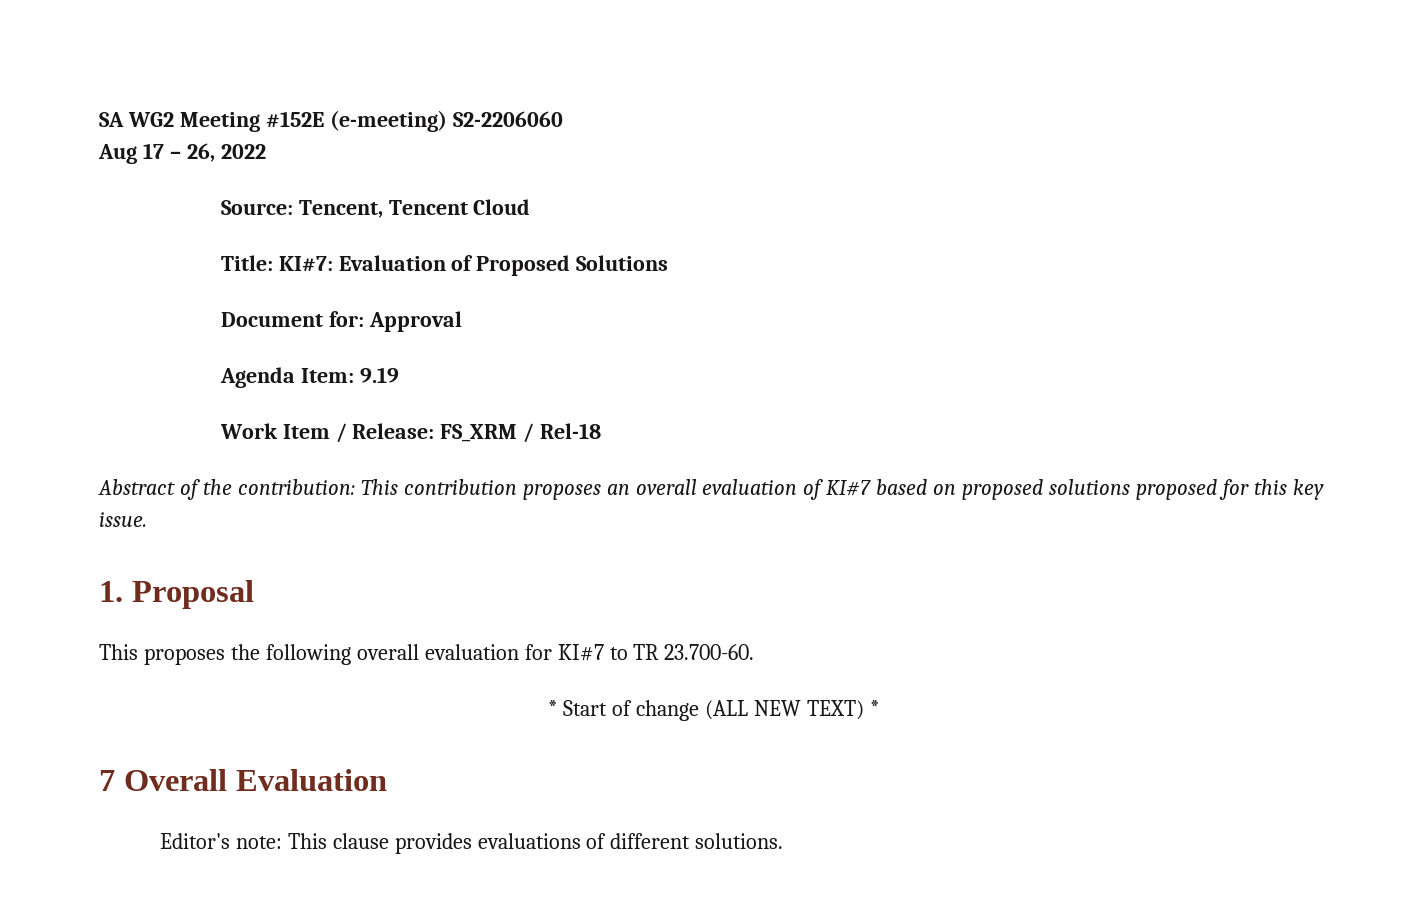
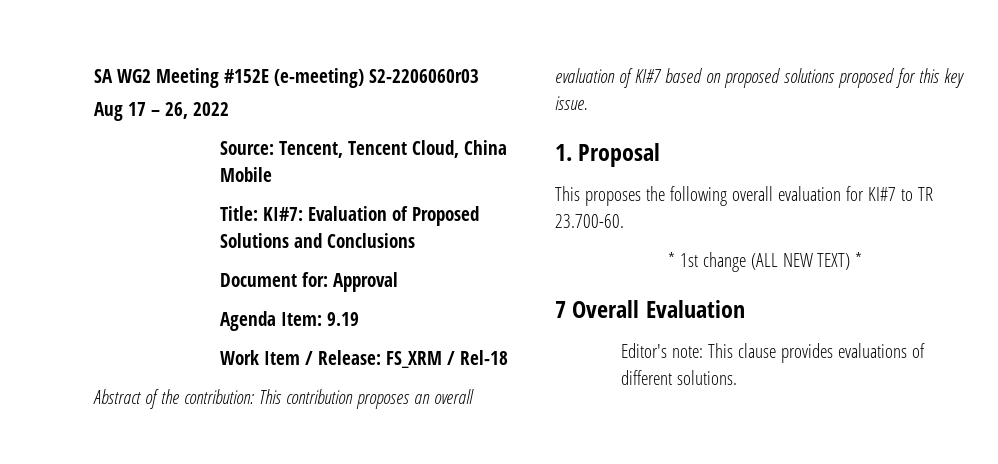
- SA WG2 Meeting #152E (e-meeting) S2-2206060
+ SA WG2 Meeting #152E (e-meeting) S2-2206060r03
- Source: Tencent, Tencent Cloud
+ Source: Tencent, Tencent Cloud, China Mobile
- Title: KI#7: Evaluation of Proposed Solutions
+ Title: KI#7: Evaluation of Proposed Solutions and Conclusions
- * Start of change (ALL NEW TEXT) *
+ * 1st change (ALL NEW TEXT) *

